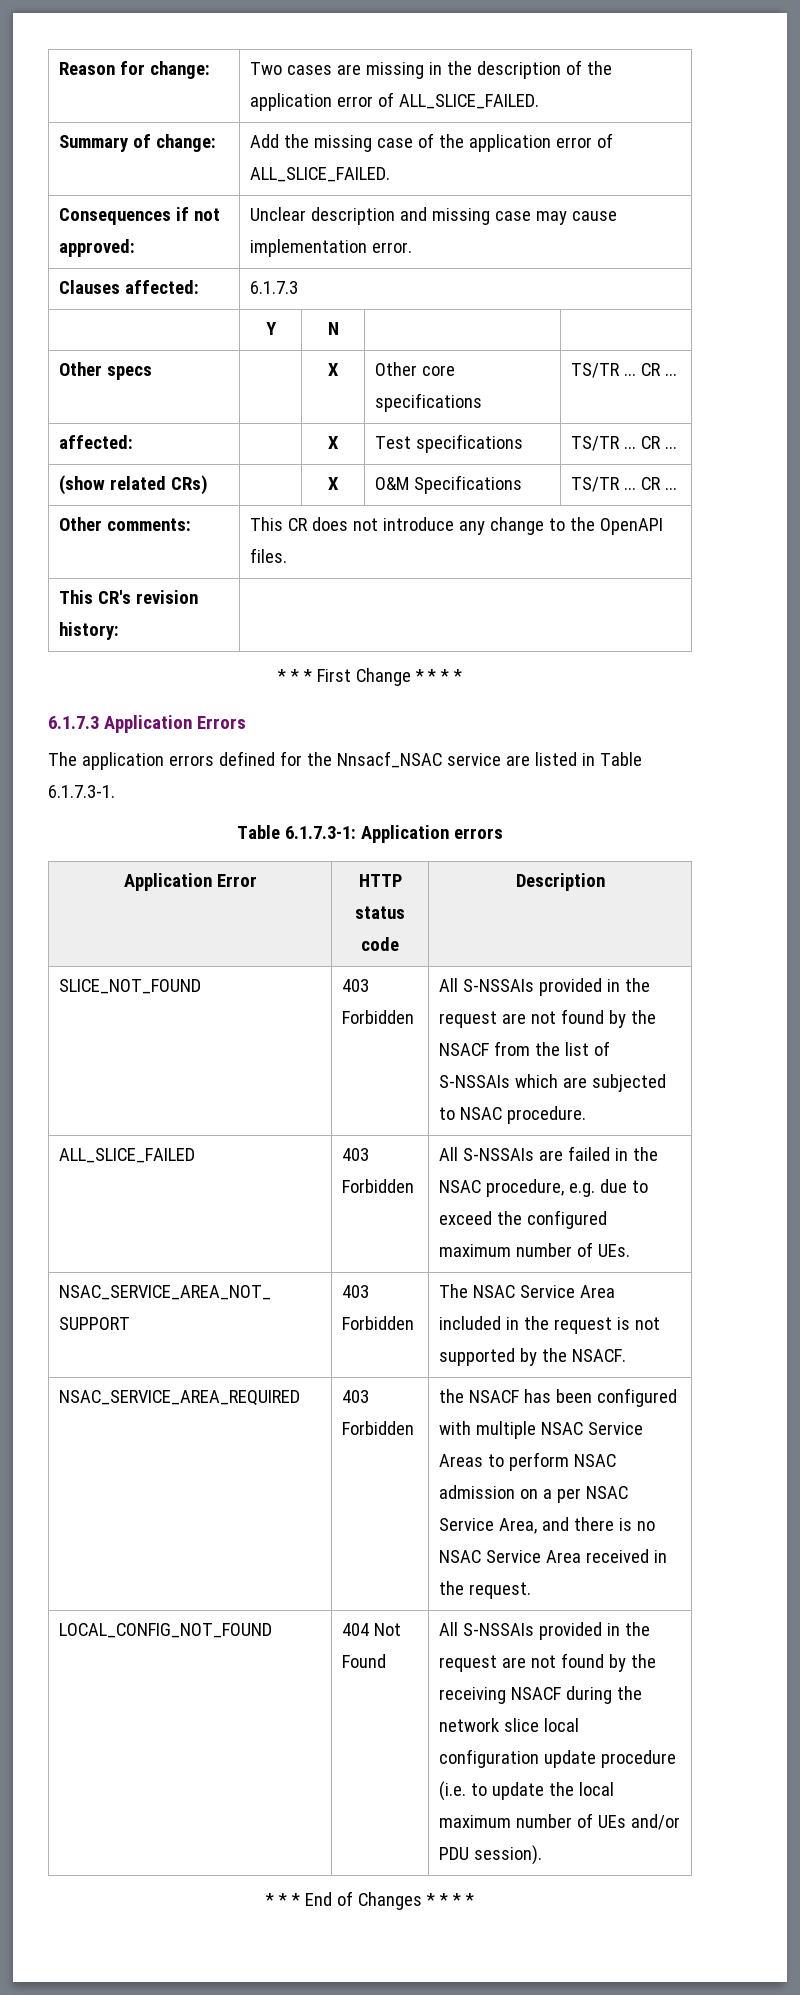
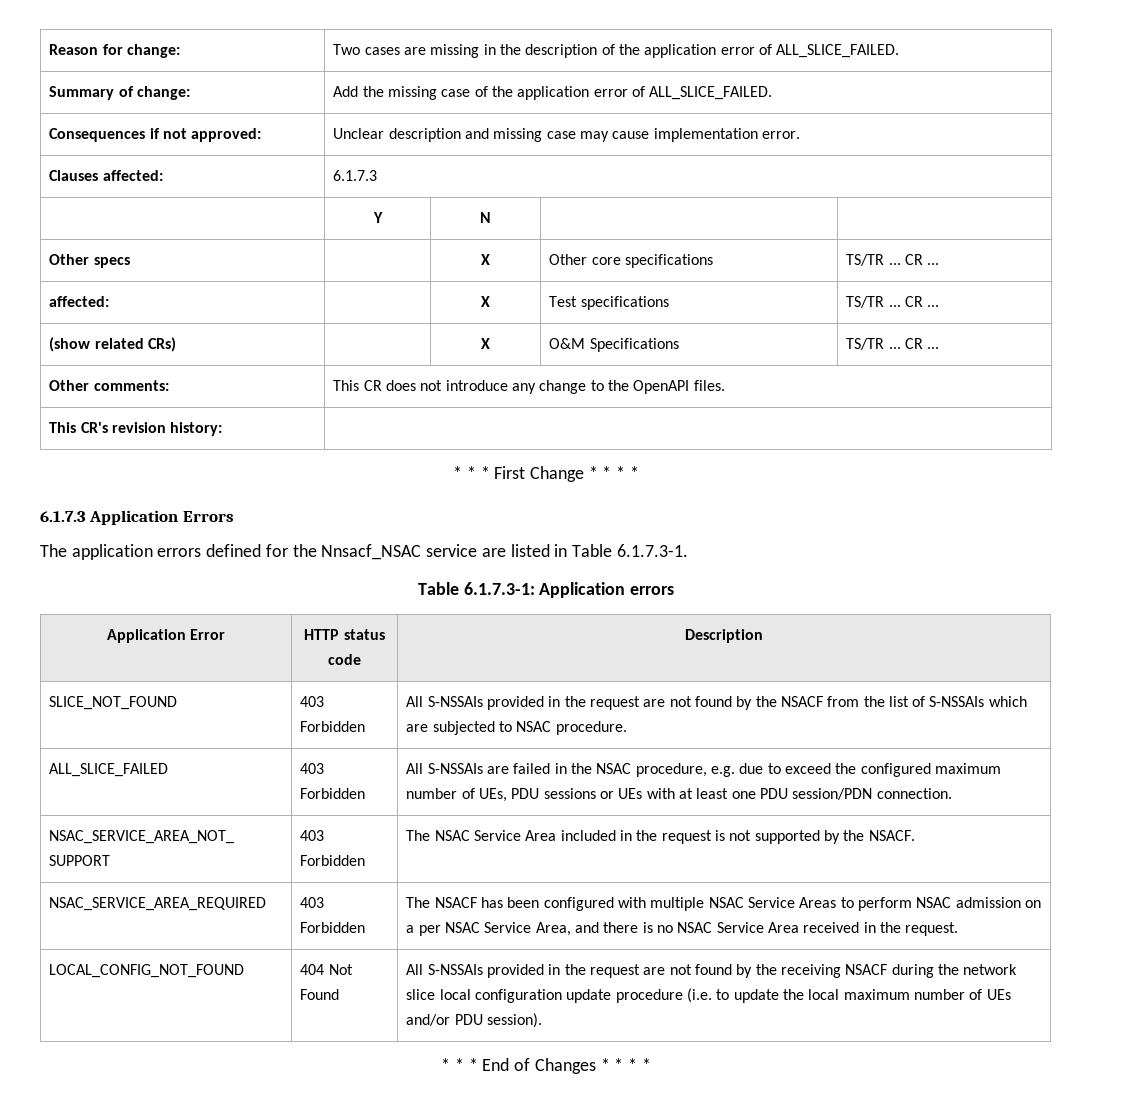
- ALL_SLICE_FAILED | 403 Forbidden | All S-NSSAIs are failed in the NSAC procedure, e.g. due to exceed the configured maximum number of UEs.
+ ALL_SLICE_FAILED | 403 Forbidden | All S-NSSAIs are failed in the NSAC procedure, e.g. due to exceed the configured maximum number of UEs, PDU sessions or UEs with at least one PDU session/PDN connection.
- NSAC_SERVICE_AREA_REQUIRED | 403 Forbidden | the NSACF has been configured with multiple NSAC Service Areas to perform NSAC admission on a per NSAC Service Area, and there is no NSAC Service Area received in the request.
+ NSAC_SERVICE_AREA_REQUIRED | 403 Forbidden | The NSACF has been configured with multiple NSAC Service Areas to perform NSAC admission on a per NSAC Service Area, and there is no NSAC Service Area received in the request.

